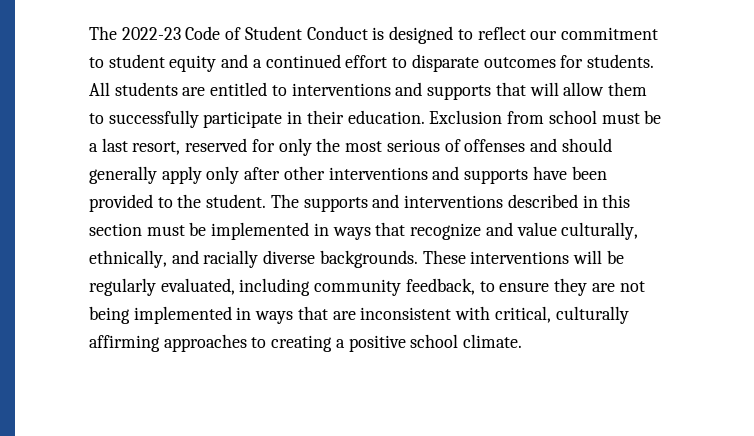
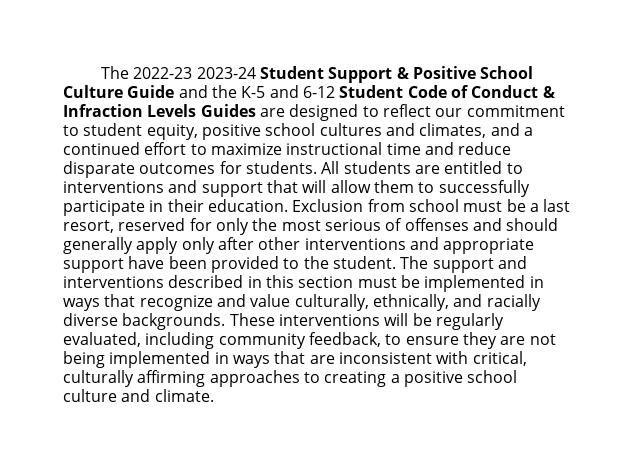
- The 2022-23 Code of Student Conduct is designed to reflect our commitment to student equity and a continued effort to disparate outcomes for students.
+ The 2022-23 2023-24 Student Support & Positive School Culture Guide and the K-5 and 6-12 Student Code of Conduct & Infraction Levels Guides are designed to reflect our commitment to student equity, positive school cultures and climates, and a continued effort to maximize instructional time and reduce disparate outcomes for students.
- All students are entitled to interventions and supports that will allow them to successfully participate in their education.
+ All students are entitled to interventions and support that will allow them to successfully participate in their education.
- Exclusion from school must be a last resort, reserved for only the most serious of offenses and should generally apply only after other interventions and supports have been provided to the student.
+ Exclusion from school must be a last resort, reserved for only the most serious of offenses and should generally apply only after other interventions and appropriate support have been provided to the student.
- The supports and interventions described in this section must be implemented in ways that recognize and value culturally, ethnically, and racially diverse backgrounds.
+ The support and interventions described in this section must be implemented in ways that recognize and value culturally, ethnically, and racially diverse backgrounds.
- These interventions will be regularly evaluated, including community feedback, to ensure they are not being implemented in ways that are inconsistent with critical, culturally affirming approaches to creating a positive school climate.
+ These interventions will be regularly evaluated, including community feedback, to ensure they are not being implemented in ways that are inconsistent with critical, culturally affirming approaches to creating a positive school culture and climate.

